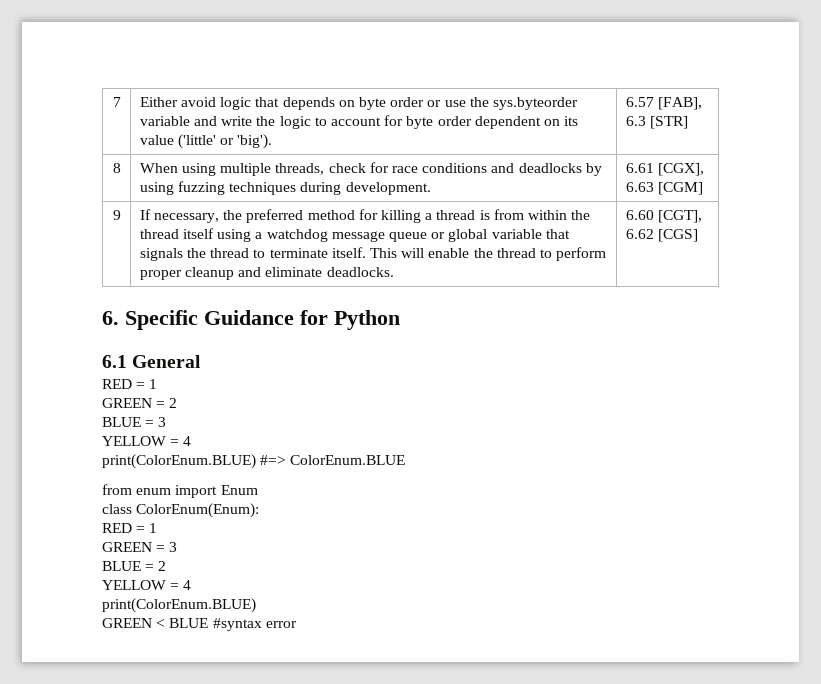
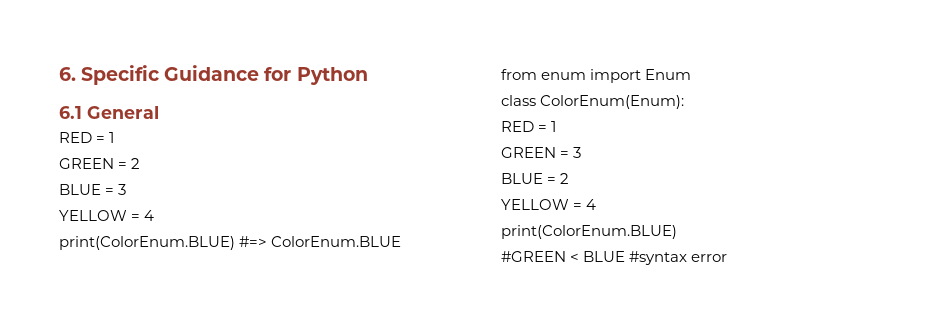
- 7 | Either avoid logic that depends on byte order or use the sys.byteorder variable and write the logic to account for byte order dependent on its value ('little' or 'big'). | 6.57 [FAB], 6.3 [STR]
- 8 | When using multiple threads, check for race conditions and deadlocks by using fuzzing techniques during development. | 6.61 [CGX], 6.63 [CGM]
- 9 | If necessary, the preferred method for killing a thread is from within the thread itself using a watchdog message queue or global variable that signals the thread to terminate itself. This will enable the thread to perform proper cleanup and eliminate deadlocks. | 6.60 [CGT], 6.62 [CGS]
- GREEN < BLUE #syntax error
+ #GREEN < BLUE #syntax error

